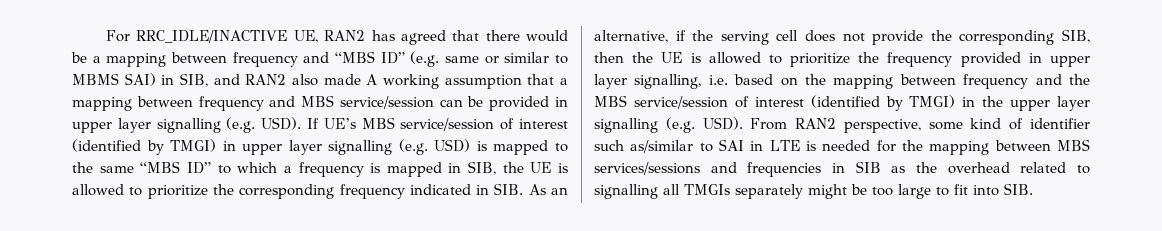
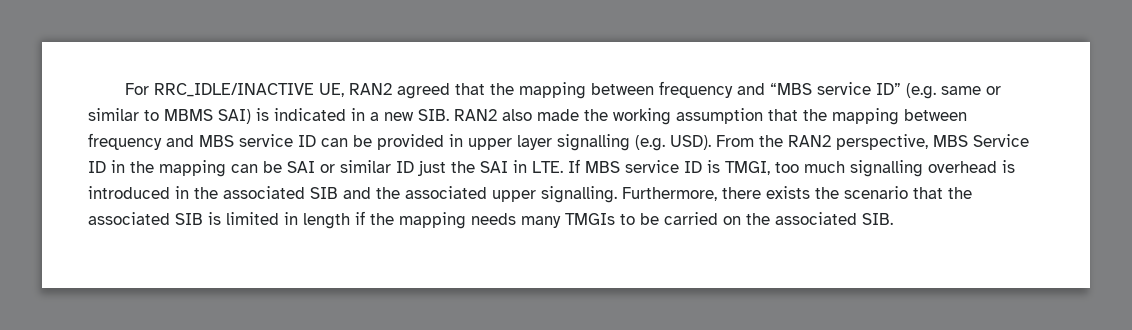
- For RRC_IDLE/INACTIVE UE, RAN2 has agreed that there would be a mapping between frequency and “MBS ID” (e.g. same or similar to MBMS SAI) in SIB, and RAN2 also made A working assumption that a mapping between frequency and MBS service/session can be provided in upper layer signalling (e.g. USD).
+ For RRC_IDLE/INACTIVE UE, RAN2 agreed that the mapping between frequency and “MBS service ID” (e.g. same or similar to MBMS SAI) is indicated in a new SIB. RAN2 also made the working assumption that the mapping between frequency and MBS service ID can be provided in upper layer signalling (e.g. USD).
- If UE’s MBS service/session of interest (identified by TMGI) in upper layer signalling (e.g. USD) is mapped to the same “MBS ID” to which a frequency is mapped in SIB, the UE is allowed to prioritize the corresponding frequency indicated in SIB. As an alternative, if the serving cell does not provide the corresponding SIB, then the UE is allowed to prioritize the frequency provided in upper layer signalling, i.e. based on the mapping between frequency and the MBS service/session of interest (identified by TMGI) in the upper layer signalling (e.g. USD). From RAN2 perspective, some kind of identifier such as/similar to SAI in LTE is needed for the mapping between MBS services/sessions and frequencies in SIB as the overhead related to signalling all TMGIs separately might be too large to fit into SIB.
+ From the RAN2 perspective, MBS Service ID in the mapping can be SAI or similar ID just the SAI in LTE. If MBS service ID is TMGI, too much signalling overhead is introduced in the associated SIB and the associated upper signalling. Furthermore, there exists the scenario that the associated SIB is limited in length if the mapping needs many TMGIs to be carried on the associated SIB.

